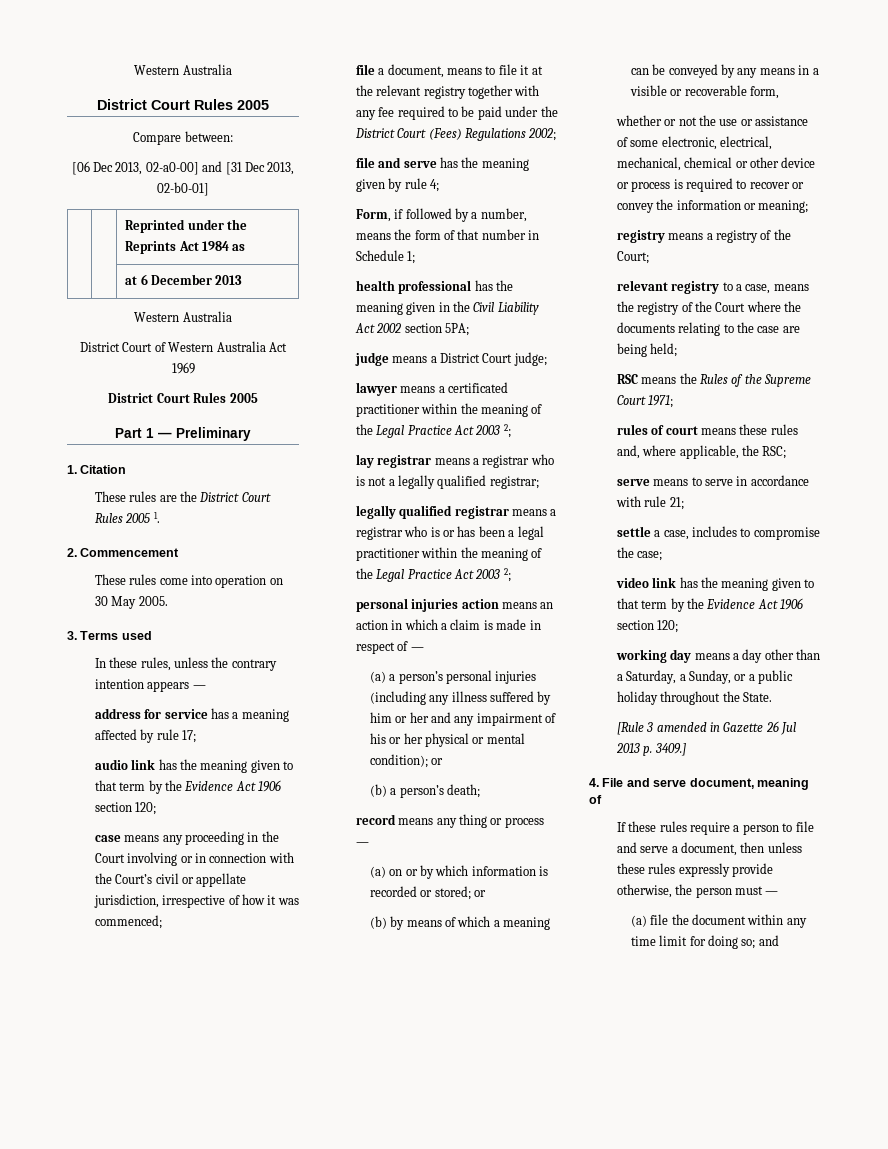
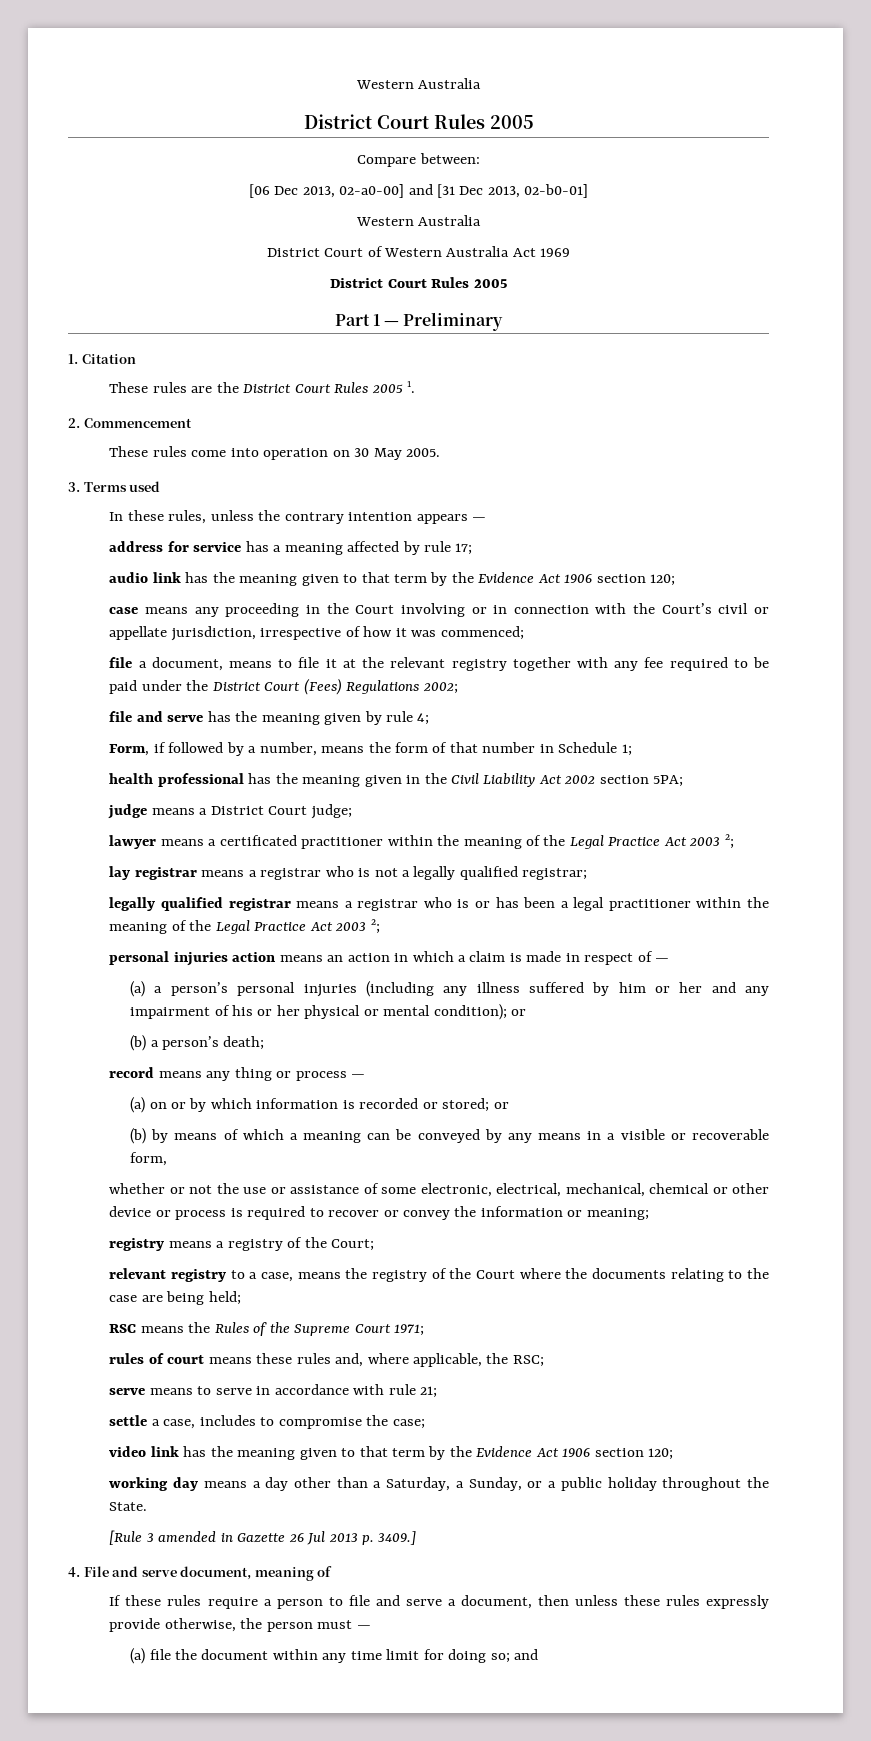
- | | Reprinted under the Reprints Act 1984 as
- | | at 6 December 2013

